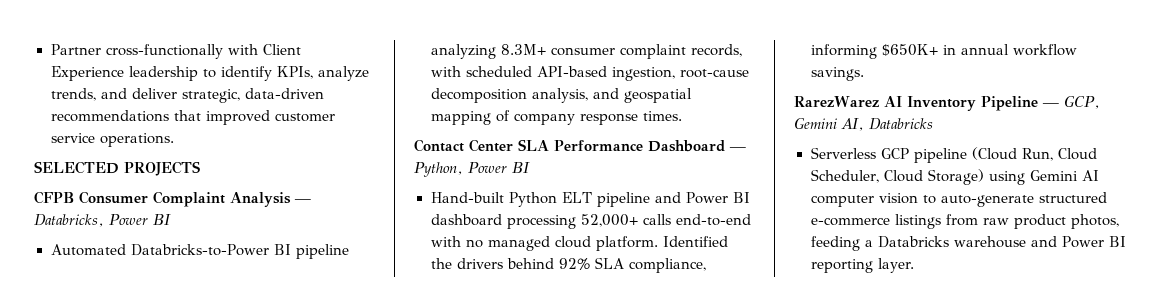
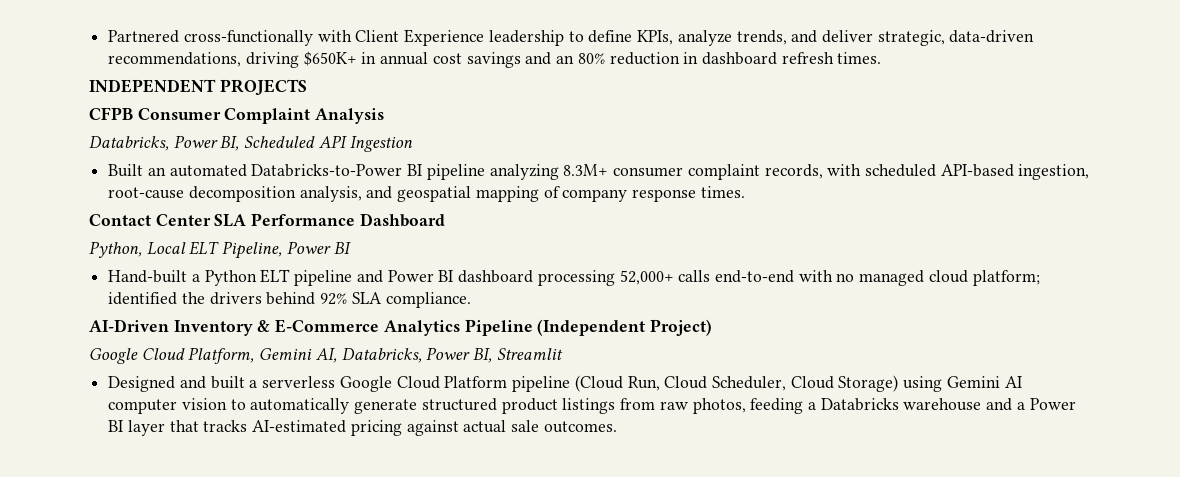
- Partner cross-functionally with Client Experience leadership to identify KPIs, analyze trends, and deliver strategic, data-driven recommendations that improved customer service operations.
- SELECTED PROJECTS
+ Partnered cross-functionally with Client Experience leadership to define KPIs, analyze trends, and deliver strategic, data-driven recommendations, driving $650K+ in annual cost savings and an 80% reduction in dashboard refresh times.
+ INDEPENDENT PROJECTS
- CFPB Consumer Complaint Analysis — Databricks, Power BI
- Automated Databricks-to-Power BI pipeline analyzing 8.3M+ consumer complaint records, with scheduled API-based ingestion, root-cause decomposition analysis, and geospatial mapping of company response times.
+ CFPB Consumer Complaint Analysis
+ Databricks, Power BI, Scheduled API Ingestion
+ Built an automated Databricks-to-Power BI pipeline analyzing 8.3M+ consumer complaint records, with scheduled API-based ingestion, root-cause decomposition analysis, and geospatial mapping of company response times.
- Contact Center SLA Performance Dashboard — Python, Power BI
+ Contact Center SLA Performance Dashboard
+ Python, Local ELT Pipeline, Power BI
- Hand-built Python ELT pipeline and Power BI dashboard processing 52,000+ calls end-to-end with no managed cloud platform. Identified the drivers behind 92% SLA compliance, informing $650K+ in annual workflow savings.
- RarezWarez AI Inventory Pipeline — GCP, Gemini AI, Databricks
- Serverless GCP pipeline (Cloud Run, Cloud Scheduler, Cloud Storage) using Gemini AI computer vision to auto-generate structured e-commerce listings from raw product photos, feeding a Databricks warehouse and Power BI reporting layer.
+ Hand-built a Python ELT pipeline and Power BI dashboard processing 52,000+ calls end-to-end with no managed cloud platform; identified the drivers behind 92% SLA compliance.
+ AI-Driven Inventory & E-Commerce Analytics Pipeline (Independent Project)
+ Google Cloud Platform, Gemini AI, Databricks, Power BI, Streamlit
+ Designed and built a serverless Google Cloud Platform pipeline (Cloud Run, Cloud Scheduler, Cloud Storage) using Gemini AI computer vision to automatically generate structured product listings from raw photos, feeding a Databricks warehouse and a Power BI layer that tracks AI-estimated pricing against actual sale outcomes.

